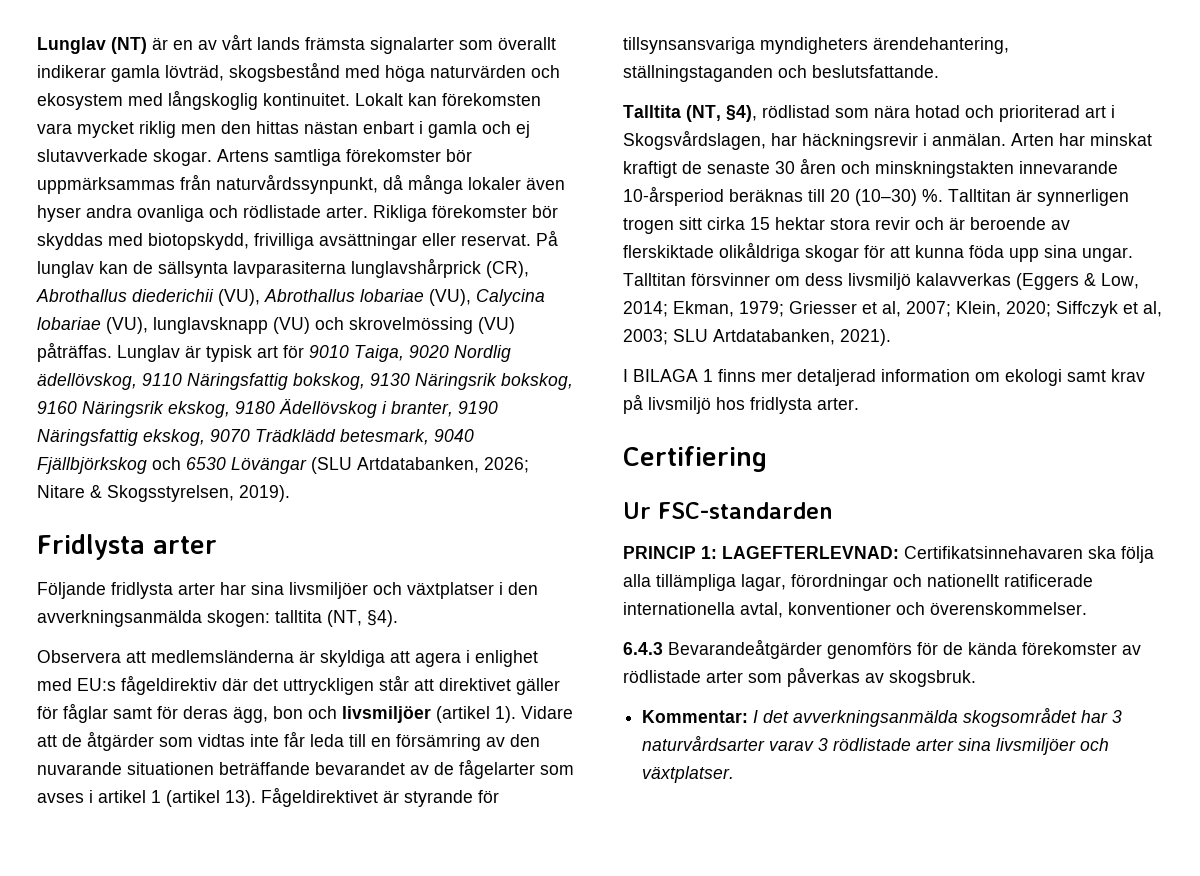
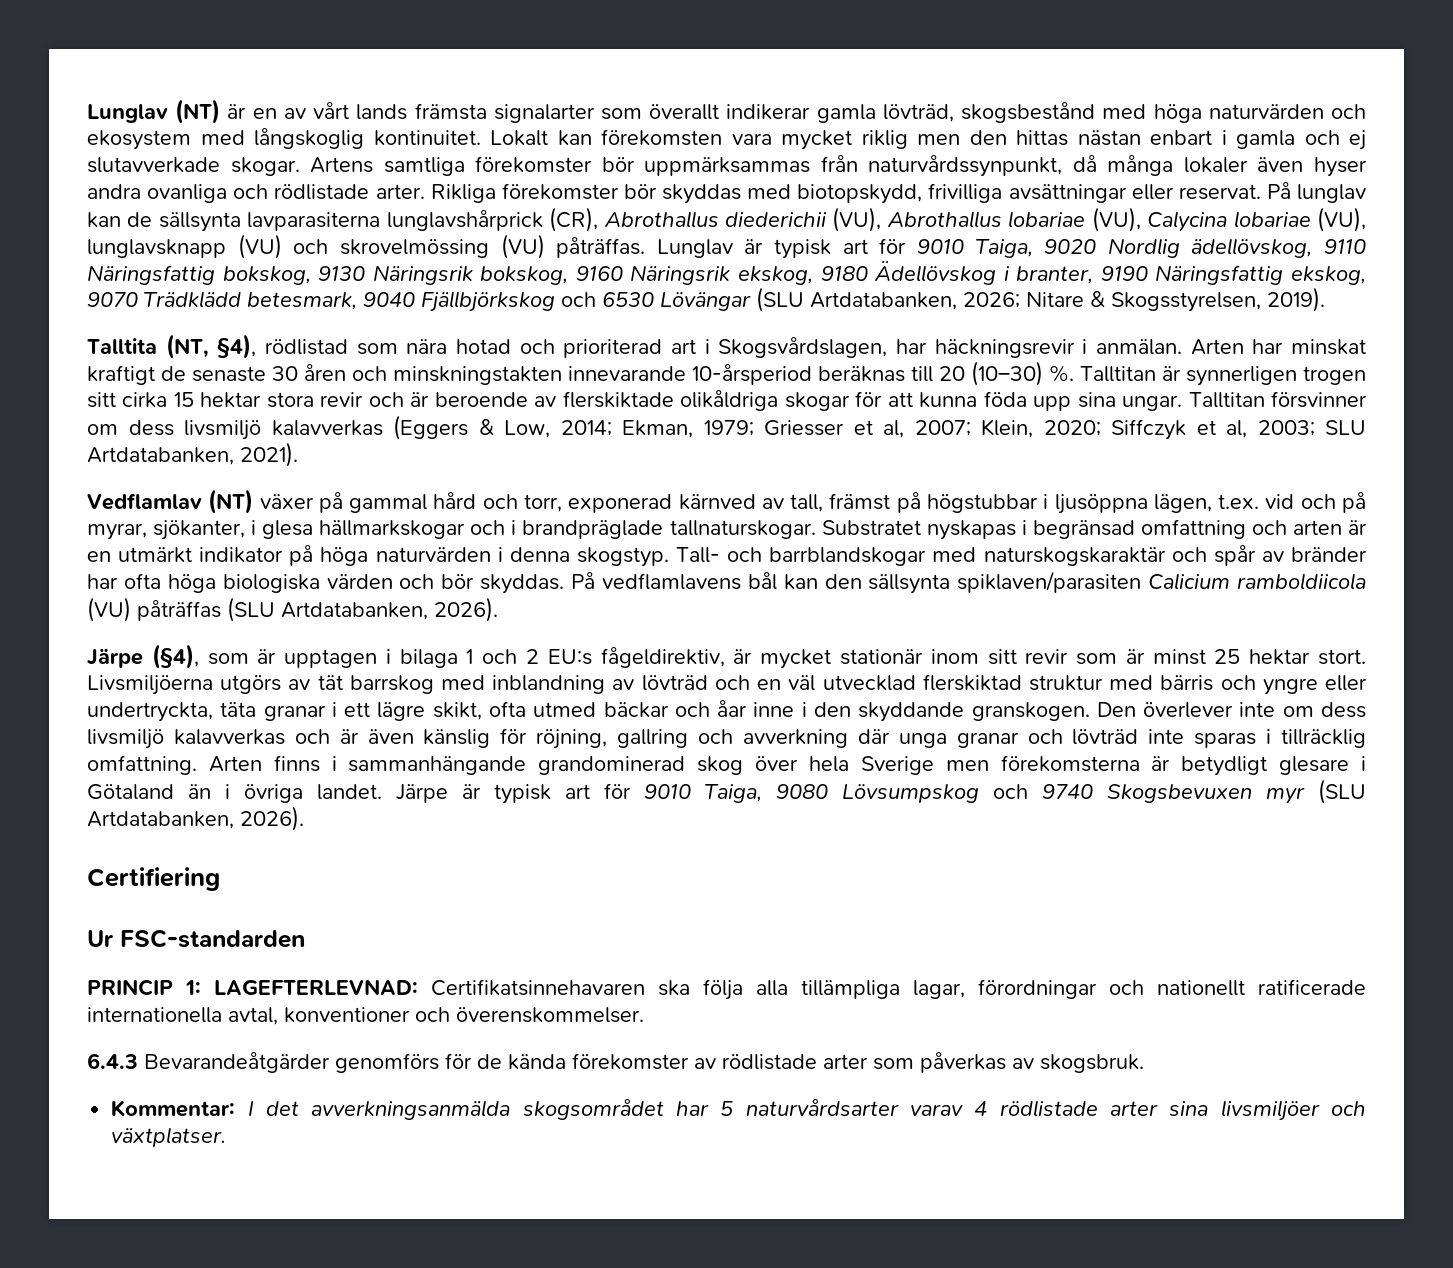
- Fridlysta arter
- Följande fridlysta arter har sina livsmiljöer och växtplatser i den avverkningsanmälda skogen: talltita (NT, §4).
- Observera att medlemsländerna är skyldiga att agera i enlighet med EU:s fågeldirektiv där det uttryckligen står att direktivet gäller för fåglar samt för deras ägg, bon och livsmiljöer (artikel 1). Vidare att de åtgärder som vidtas inte får leda till en försämring av den nuvarande situationen beträffande bevarandet av de fågelarter som avses i artikel 1 (artikel 13). Fågeldirektivet är styrande för tillsynsansvariga myndigheters ärendehantering, ställningstaganden och beslutsfattande.
- I BILAGA 1 finns mer detaljerad information om ekologi samt krav på livsmiljö hos fridlysta arter.
+ Vedflamlav (NT) växer på gammal hård och torr, exponerad kärnved av tall, främst på högstubbar i ljusöppna lägen, t.ex. vid och på myrar, sjökanter, i glesa hällmarkskogar och i brandpräglade tallnaturskogar. Substratet nyskapas i begränsad omfattning och arten är en utmärkt indikator på höga naturvärden i denna skogstyp. Tall- och barrblandskogar med naturskogskaraktär och spår av bränder har ofta höga biologiska värden och bör skyddas. På vedflamlavens bål kan den sällsynta spiklaven/parasiten Calicium ramboldiicola (VU) påträffas (SLU Artdatabanken, 2026).
+ Järpe (§4), som är upptagen i bilaga 1 och 2 EU:s fågeldirektiv, är mycket stationär inom sitt revir som är minst 25 hektar stort. Livsmiljöerna utgörs av tät barrskog med inblandning av lövträd och en väl utvecklad flerskiktad struktur med bärris och yngre eller undertryckta, täta granar i ett lägre skikt, ofta utmed bäckar och åar inne i den skyddande granskogen. Den överlever inte om dess livsmiljö kalavverkas och är även känslig för röjning, gallring och avverkning där unga granar och lövträd inte sparas i tillräcklig omfattning. Arten finns i sammanhängande grandominerad skog över hela Sverige men förekomsterna är betydligt glesare i Götaland än i övriga landet. Järpe är typisk art för 9010 Taiga, 9080 Lövsumpskog och 9740 Skogsbevuxen myr (SLU Artdatabanken, 2026).
- Kommentar: I det avverkningsanmälda skogsområdet har 3 naturvårdsarter varav 3 rödlistade arter sina livsmiljöer och växtplatser.
+ Kommentar: I det avverkningsanmälda skogsområdet har 5 naturvårdsarter varav 4 rödlistade arter sina livsmiljöer och växtplatser.

